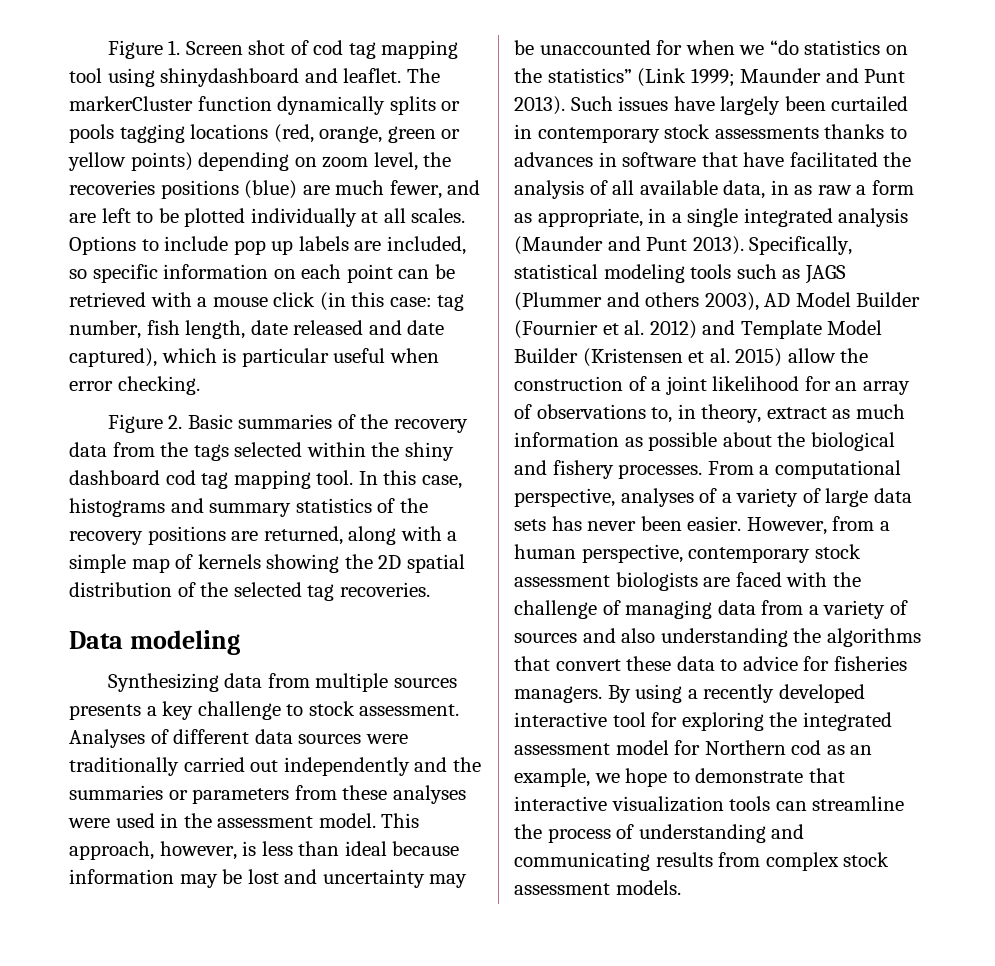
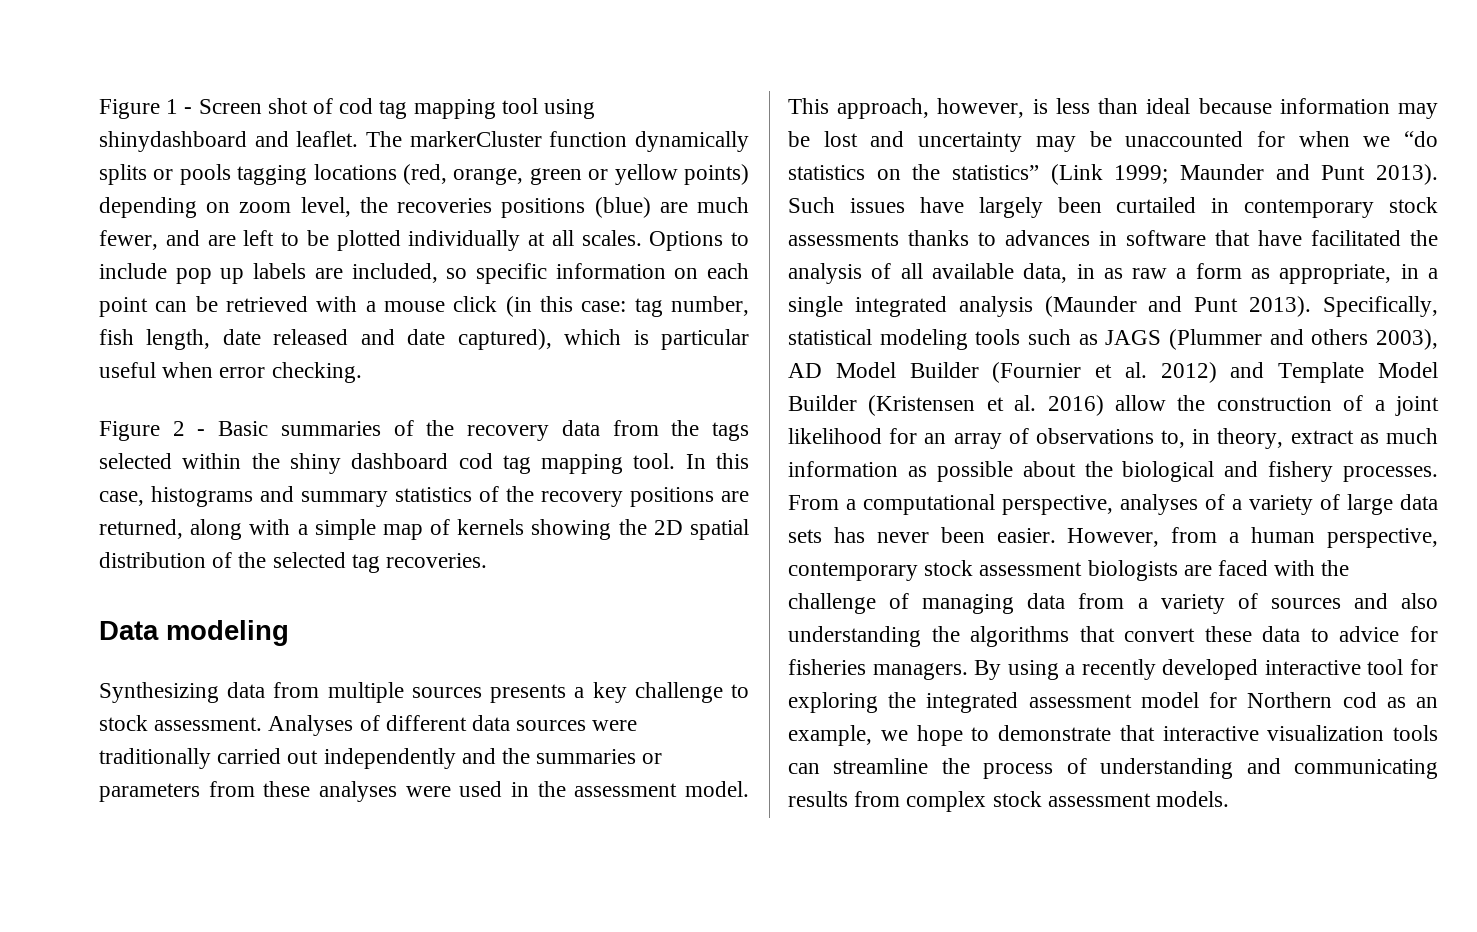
- Figure 1. Screen shot of cod tag mapping tool using shinydashboard and leaflet.
+ Figure 1 - Screen shot of cod tag mapping tool using shinydashboard and leaflet.
- Figure 2. Basic summaries of the recovery data from the tags selected within the shiny dashboard cod tag mapping tool.
+ Figure 2 - Basic summaries of the recovery data from the tags selected within the shiny dashboard cod tag mapping tool.
- Specifically, statistical modeling tools such as JAGS (Plummer and others 2003), AD Model Builder (Fournier et al. 2012) and Template Model Builder (Kristensen et al. 2015) allow the construction of a joint likelihood for an array of observations to, in theory, extract as much information as possible about the biological and fishery processes.
+ Specifically, statistical modeling tools such as JAGS (Plummer and others 2003), AD Model Builder (Fournier et al. 2012) and Template Model Builder (Kristensen et al. 2016) allow the construction of a joint likelihood for an array of observations to, in theory, extract as much information as possible about the biological and fishery processes.

